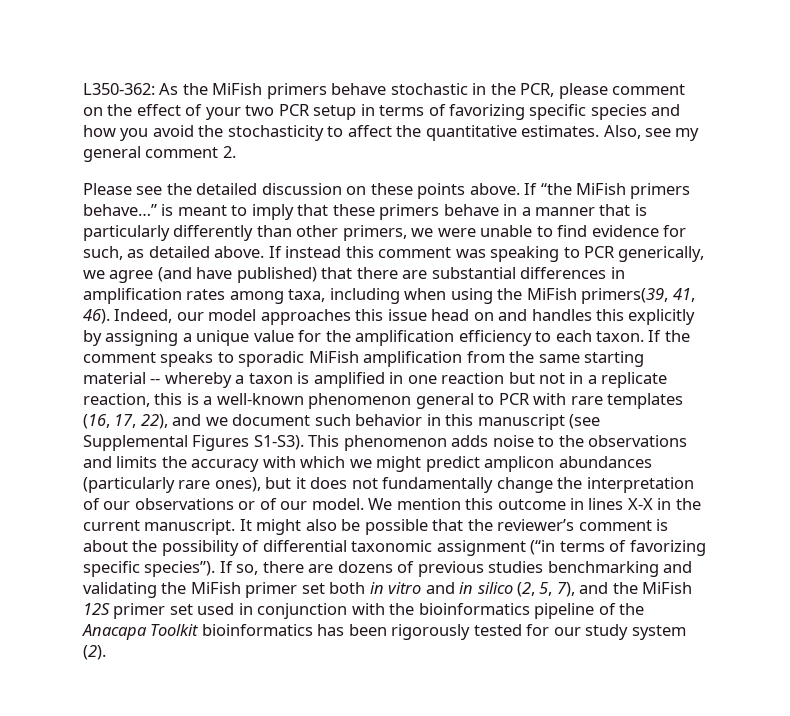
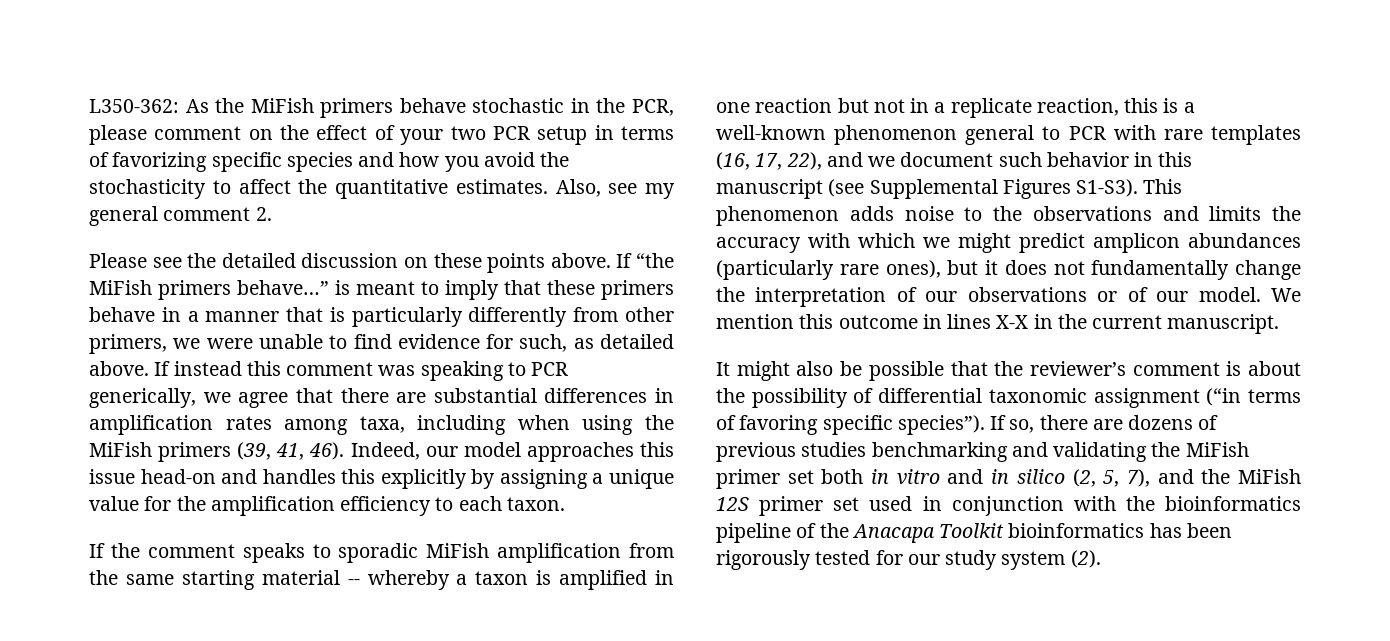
- If “the MiFish primers behave…” is meant to imply that these primers behave in a manner that is particularly differently than other primers, we were unable to find evidence for such, as detailed above.
+ If “the MiFish primers behave…” is meant to imply that these primers behave in a manner that is particularly differently from other primers, we were unable to find evidence for such, as detailed above.
- If instead this comment was speaking to PCR generically, we agree (and have published) that there are substantial differences in amplification rates among taxa, including when using the MiFish primers(39, 41, 46).
+ If instead this comment was speaking to PCR generically, we agree that there are substantial differences in amplification rates among taxa, including when using the MiFish primers (39, 41, 46).
- Indeed, our model approaches this issue head on and handles this explicitly by assigning a unique value for the amplification efficiency to each taxon. If the comment speaks to sporadic MiFish amplification from the same starting material -- whereby a taxon is amplified in one reaction but not in a replicate reaction, this is a well-known phenomenon general to PCR with rare templates (16, 17, 22), and we document such behavior in this manuscript (see Supplemental Figures S1-S3).
+ Indeed, our model approaches this issue head-on and handles this explicitly by assigning a unique value for the amplification efficiency to each taxon.
+ If the comment speaks to sporadic MiFish amplification from the same starting material -- whereby a taxon is amplified in one reaction but not in a replicate reaction, this is a well-known phenomenon general to PCR with rare templates (16, 17, 22), and we document such behavior in this manuscript (see Supplemental Figures S1-S3).
- We mention this outcome in lines X-X in the current manuscript. It might also be possible that the reviewer’s comment is about the possibility of differential taxonomic assignment (“in terms of favorizing specific species”).
+ We mention this outcome in lines X-X in the current manuscript.
+ It might also be possible that the reviewer’s comment is about the possibility of differential taxonomic assignment (“in terms of favoring specific species”).

